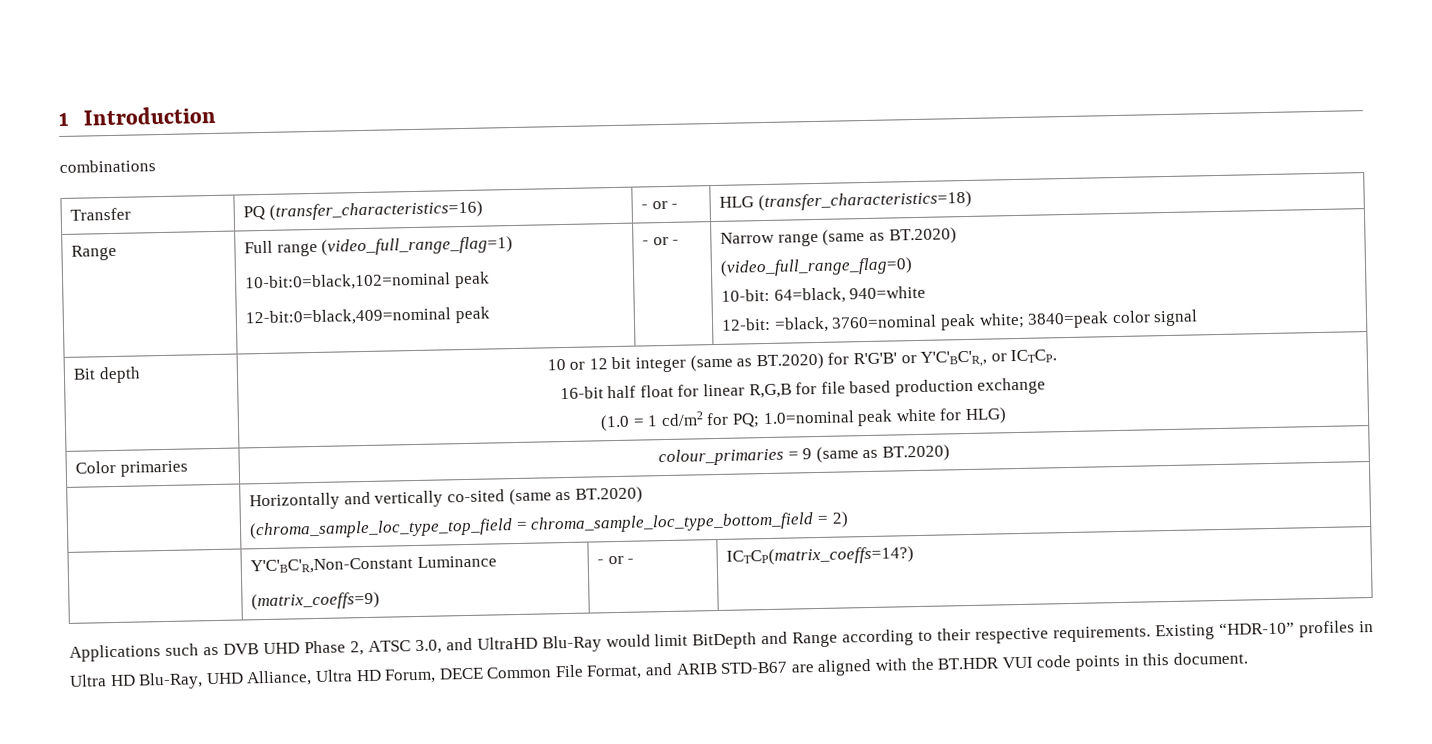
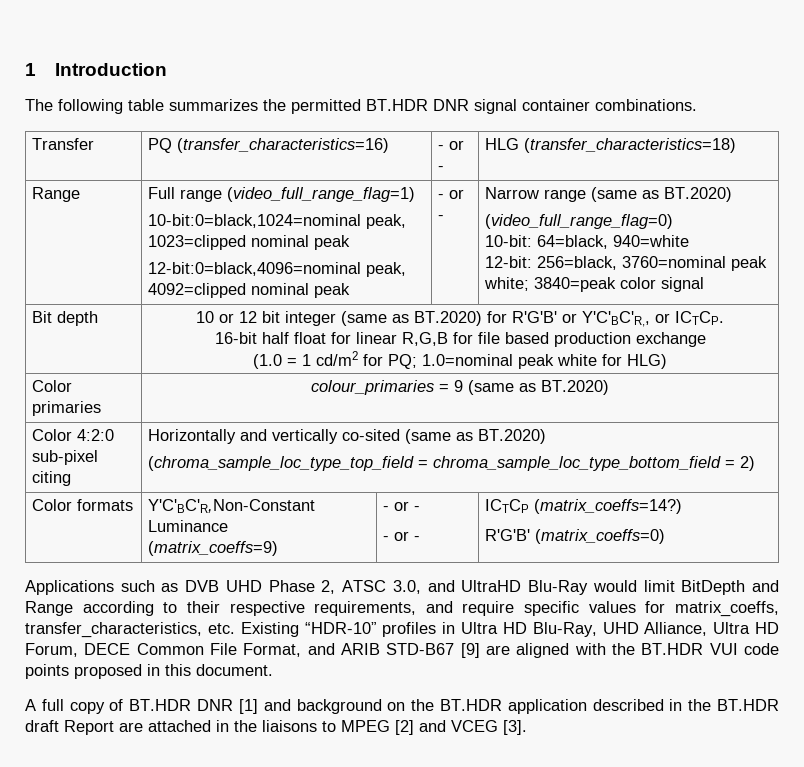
- combinations
+ The following table summarizes the permitted BT.HDR DNR signal container combinations.
  Range | Full range (video_full_range_flag=1)
- 10-bit:0=black,102=nominal peak
- 12-bit:0=black,409=nominal peak | - or - | Narrow range (same as BT.2020)
+ 10-bit:0=black,1024=nominal peak, 1023=clipped nominal peak
+ 12-bit:0=black,4096=nominal peak, 4092=clipped nominal peak | - or - | Narrow range (same as BT.2020)
  (video_full_range_flag=0)
  10-bit: 64=black, 940=white
- 12-bit: =black, 3760=nominal peak white; 3840=peak color signal
+ 12-bit: 256=black, 3760=nominal peak white; 3840=peak color signal
- | Horizontally and vertically co-sited (same as BT.2020)
+ Color 4:2:0 sub-pixel citing | Horizontally and vertically co-sited (same as BT.2020)
- | Y'C'BC'R,Non-Constant Luminance
- (matrix_coeffs=9) | - or - | ICTCP(matrix_coeffs=14?)
+ Color formats | Y'C'BC'R,Non-Constant Luminance
+ (matrix_coeffs=9) | - or -
+ - or - | ICTCP (matrix_coeffs=14?)
+ R'G'B' (matrix_coeffs=0)
- Applications such as DVB UHD Phase 2, ATSC 3.0, and UltraHD Blu-Ray would limit BitDepth and Range according to their respective requirements. Existing “HDR-10” profiles in Ultra HD Blu-Ray, UHD Alliance, Ultra HD Forum, DECE Common File Format, and ARIB STD-B67 are aligned with the BT.HDR VUI code points in this document.
+ Applications such as DVB UHD Phase 2, ATSC 3.0, and UltraHD Blu-Ray would limit BitDepth and Range according to their respective requirements, and require specific values for matrix_coeffs, transfer_characteristics, etc. Existing “HDR-10” profiles in Ultra HD Blu-Ray, UHD Alliance, Ultra HD Forum, DECE Common File Format, and ARIB STD-B67 [9] are aligned with the BT.HDR VUI code points proposed in this document.
+ A full copy of BT.HDR DNR [1] and background on the BT.HDR application described in the BT.HDR draft Report are attached in the liaisons to MPEG [2] and VCEG [3].

